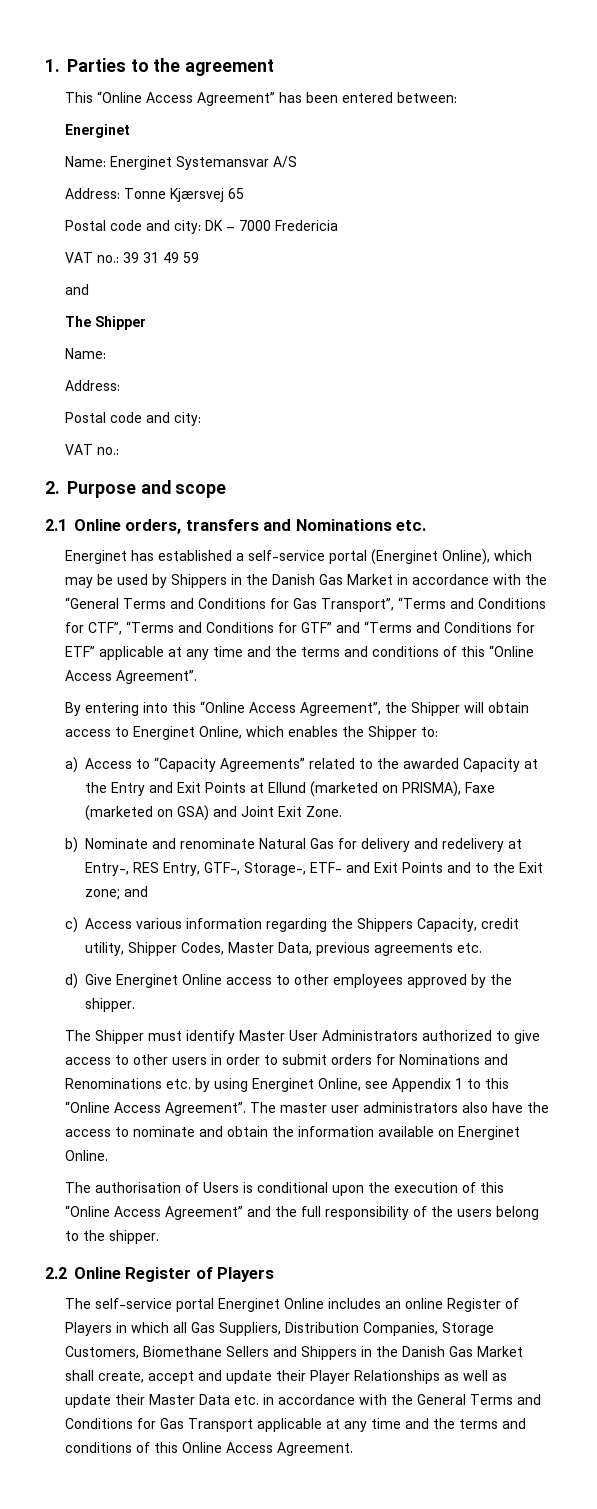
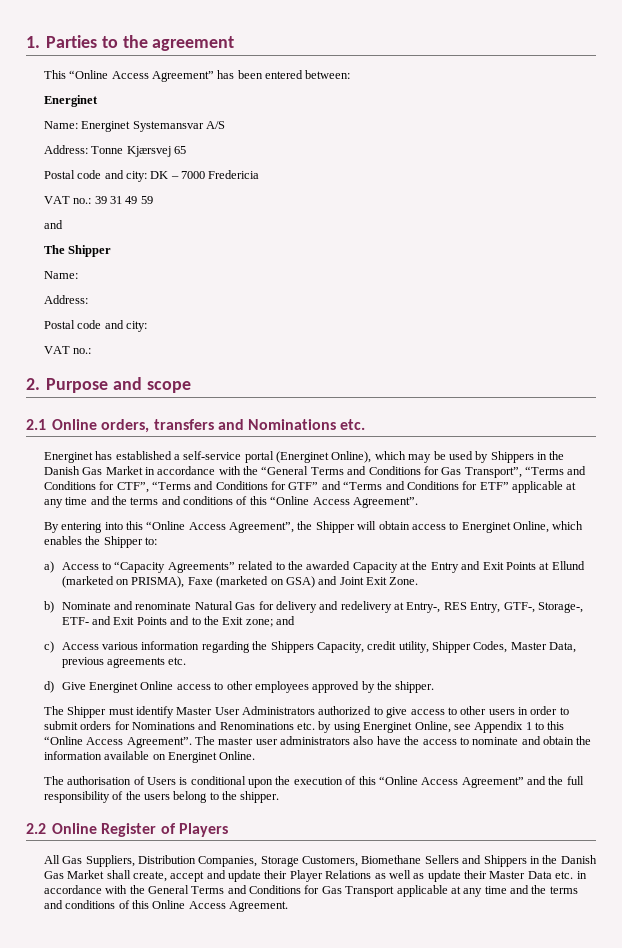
- The self-service portal Energinet Online includes an online Register of Players in which all Gas Suppliers, Distribution Companies, Storage Customers, Biomethane Sellers and Shippers in the Danish Gas Market shall create, accept and update their Player Relationships as well as update their Master Data etc. in accordance with the General Terms and Conditions for Gas Transport applicable at any time and the terms and conditions of this Online Access Agreement.
+ All Gas Suppliers, Distribution Companies, Storage Customers, Biomethane Sellers and Shippers in the Danish Gas Market shall create, accept and update their Player Relations as well as update their Master Data etc. in accordance with the General Terms and Conditions for Gas Transport applicable at any time and the terms and conditions of this Online Access Agreement.

